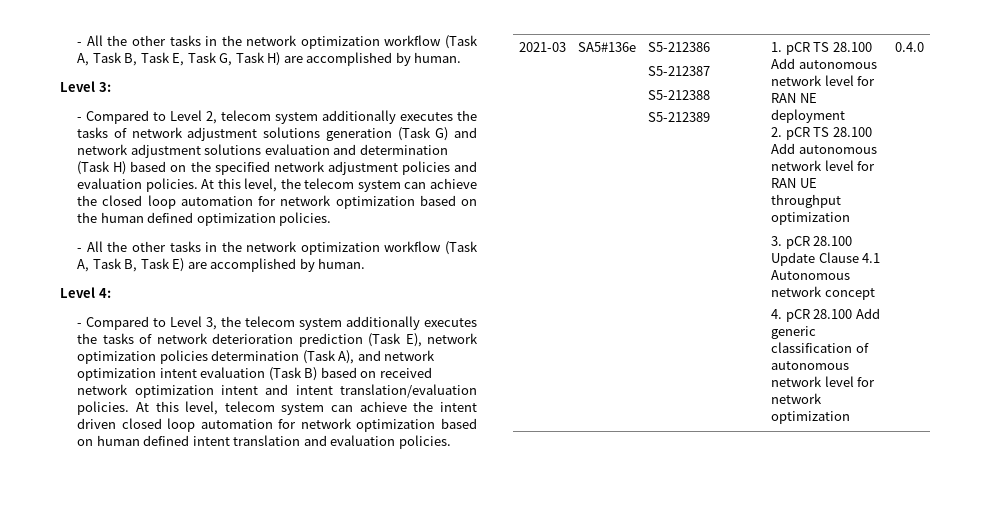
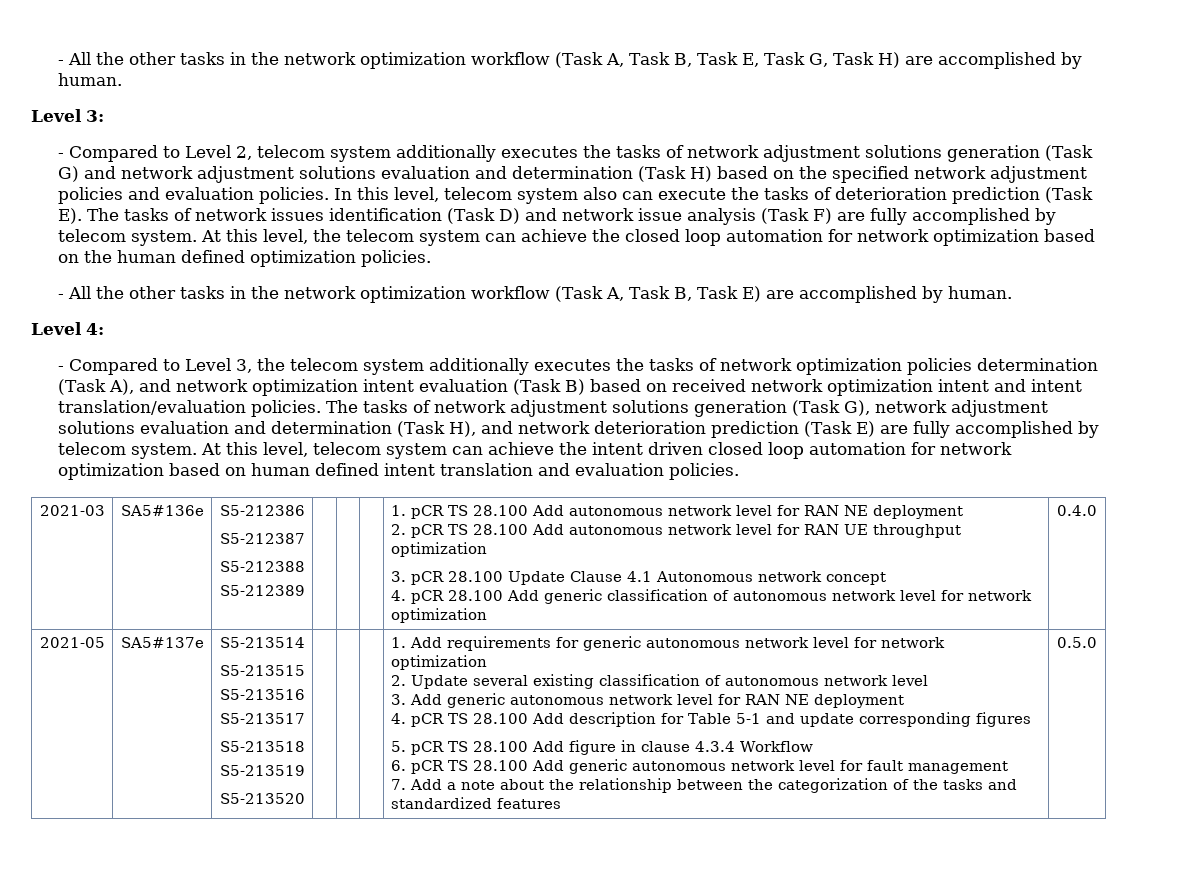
+ In this level, telecom system also can execute the tasks of deterioration prediction (Task E). The tasks of network issues identification (Task D) and network issue analysis (Task F) are fully accomplished by telecom system.
- - Compared to Level 3, the telecom system additionally executes the tasks of network deterioration prediction (Task E), network optimization policies determination (Task A), and network optimization intent evaluation (Task B) based on received network optimization intent and intent translation/evaluation policies.
+ - Compared to Level 3, the telecom system additionally executes the tasks of network optimization policies determination (Task A), and network optimization intent evaluation (Task B) based on received network optimization intent and intent translation/evaluation policies.
+ The tasks of network adjustment solutions generation (Task G), network adjustment solutions evaluation and determination (Task H), and network deterioration prediction (Task E) are fully accomplished by telecom system.
+ 2021-05 | SA5#137e | S5-213514
+ S5-213515
+ S5-213516
+ S5-213517
+ S5-213518
+ S5-213519
+ S5-213520 | | | | 1. Add requirements for generic autonomous network level for network optimization
+ 2. Update several existing classification of autonomous network level
+ 3. Add generic autonomous network level for RAN NE deployment
+ 4. pCR TS 28.100 Add description for Table 5-1 and update corresponding figures
+ 5. pCR TS 28.100 Add figure in clause 4.3.4 Workflow
+ 6. pCR TS 28.100 Add generic autonomous network level for fault management
+ 7. Add a note about the relationship between the categorization of the tasks and standardized features | 0.5.0

